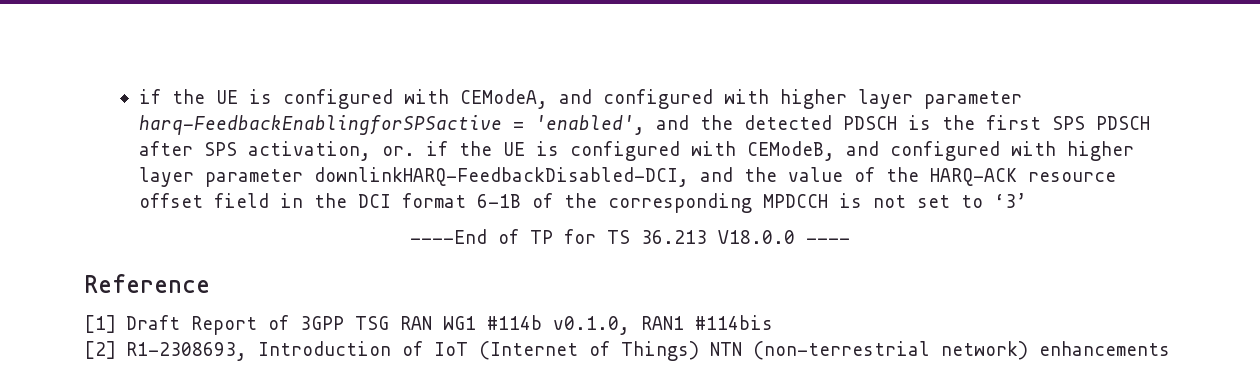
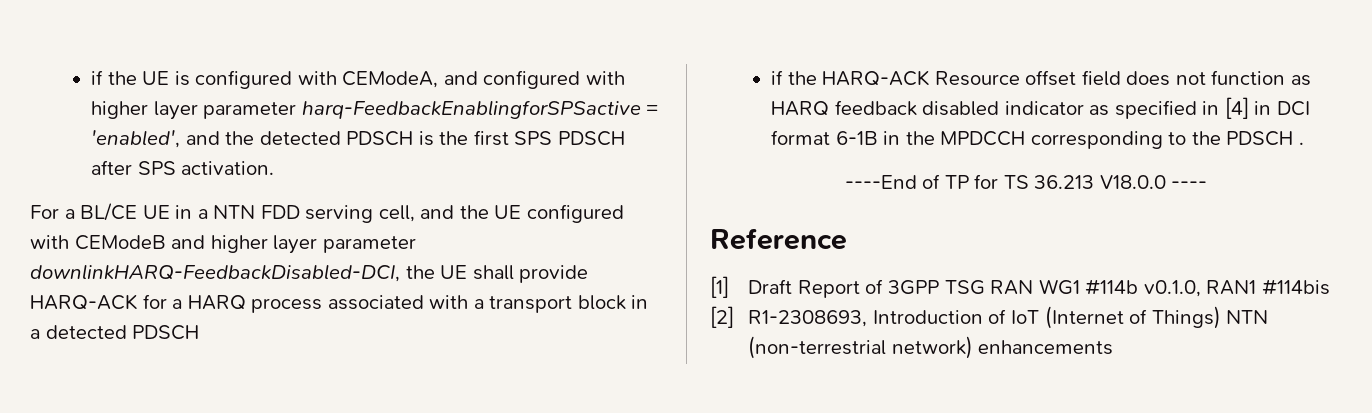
- if the UE is configured with CEModeA, and configured with higher layer parameter harq-FeedbackEnablingforSPSactive = 'enabled', and the detected PDSCH is the first SPS PDSCH after SPS activation, or. if the UE is configured with CEModeB, and configured with higher layer parameter downlinkHARQ-FeedbackDisabled-DCI, and the value of the HARQ-ACK resource offset field in the DCI format 6-1B of the corresponding MPDCCH is not set to ‘3’
+ if the UE is configured with CEModeA, and configured with higher layer parameter harq-FeedbackEnablingforSPSactive = 'enabled', and the detected PDSCH is the first SPS PDSCH after SPS activation.
+ For a BL/CE UE in a NTN FDD serving cell, and the UE configured with CEModeB and higher layer parameter downlinkHARQ-FeedbackDisabled-DCI, the UE shall provide HARQ-ACK for a HARQ process associated with a transport block in a detected PDSCH
+ if the HARQ-ACK Resource offset field does not function as HARQ feedback disabled indicator as specified in [4] in DCI format 6-1B in the MPDCCH corresponding to the PDSCH .

